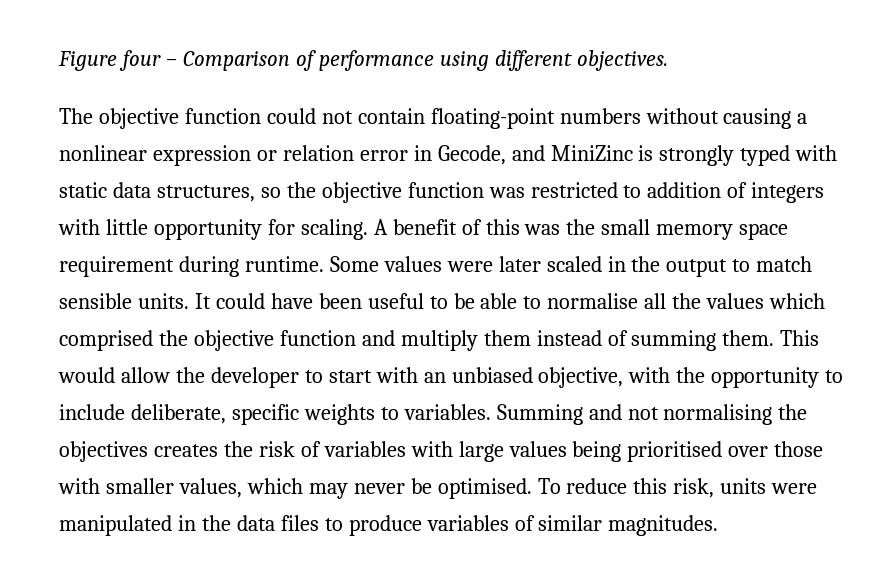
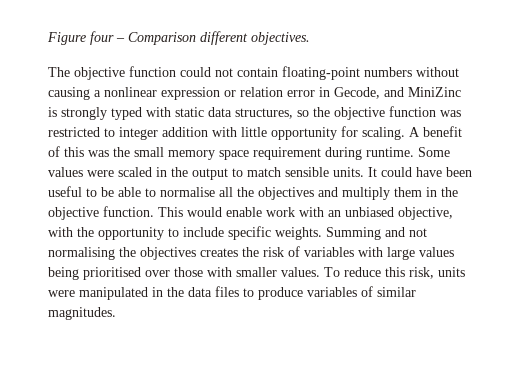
- Figure four – Comparison of performance using different objectives.
+ Figure four – Comparison different objectives.
- The objective function could not contain floating-point numbers without causing a nonlinear expression or relation error in Gecode, and MiniZinc is strongly typed with static data structures, so the objective function was restricted to addition of integers with little opportunity for scaling.
+ The objective function could not contain floating-point numbers without causing a nonlinear expression or relation error in Gecode, and MiniZinc is strongly typed with static data structures, so the objective function was restricted to integer addition with little opportunity for scaling.
- Some values were later scaled in the output to match sensible units.
+ Some values were scaled in the output to match sensible units.
- It could have been useful to be able to normalise all the values which comprised the objective function and multiply them instead of summing them. This would allow the developer to start with an unbiased objective, with the opportunity to include deliberate, specific weights to variables.
+ It could have been useful to be able to normalise all the objectives and multiply them in the objective function. This would enable work with an unbiased objective, with the opportunity to include specific weights.
- Summing and not normalising the objectives creates the risk of variables with large values being prioritised over those with smaller values, which may never be optimised.
+ Summing and not normalising the objectives creates the risk of variables with large values being prioritised over those with smaller values.

